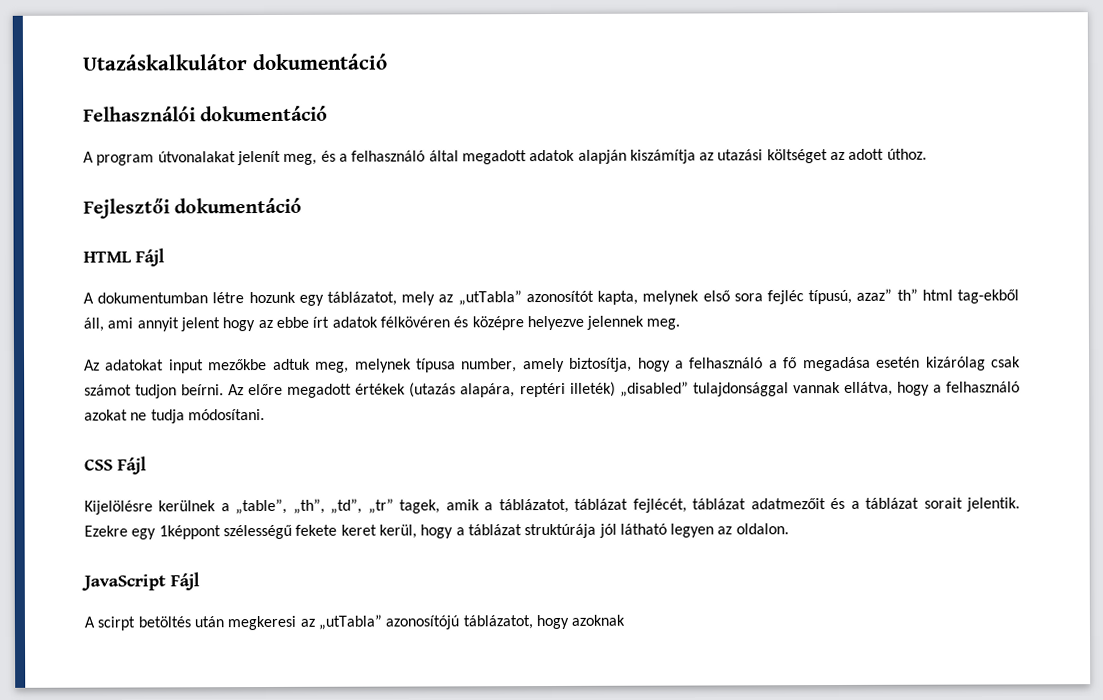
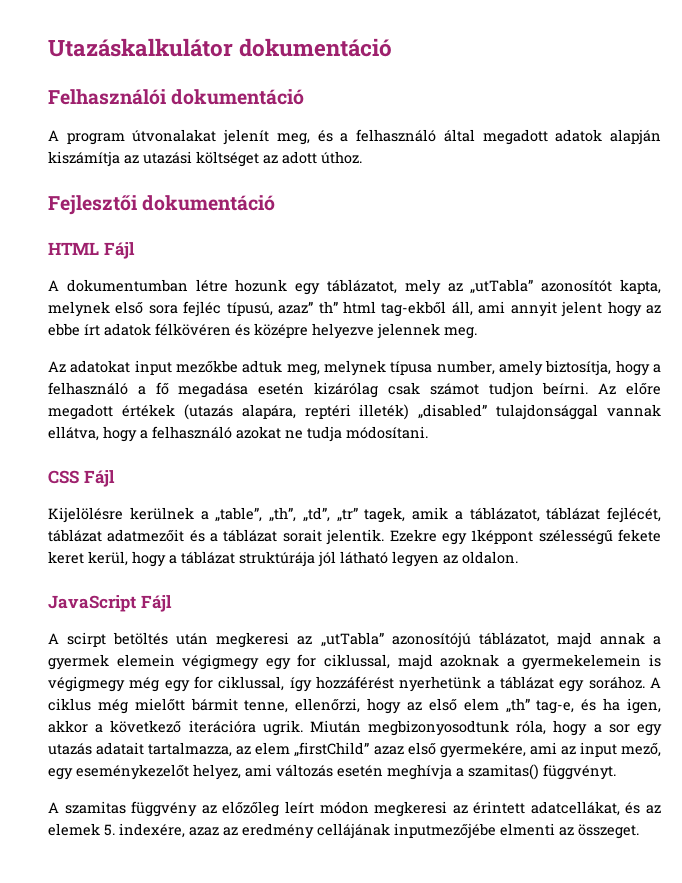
- A scirpt betöltés után megkeresi az „utTabla” azonosítójú táblázatot, hogy azoknak
+ A scirpt betöltés után megkeresi az „utTabla” azonosítójú táblázatot, majd annak a gyermek elemein végigmegy egy for ciklussal, majd azoknak a gyermekelemein is végigmegy még egy for ciklussal, így hozzáférést nyerhetünk a táblázat egy sorához. A ciklus még mielőtt bármit tenne, ellenőrzi, hogy az első elem „th” tag-e, és ha igen, akkor a következő iterációra ugrik. Miután megbizonyosodtunk róla, hogy a sor egy utazás adatait tartalmazza, az elem „firstChild” azaz első gyermekére, ami az input mező, egy eseménykezelőt helyez, ami változás esetén meghívja a szamitas() függvényt.
+ A szamitas függvény az előzőleg leírt módon megkeresi az érintett adatcellákat, és az elemek 5. indexére, azaz az eredmény cellájának inputmezőjébe elmenti az összeget.

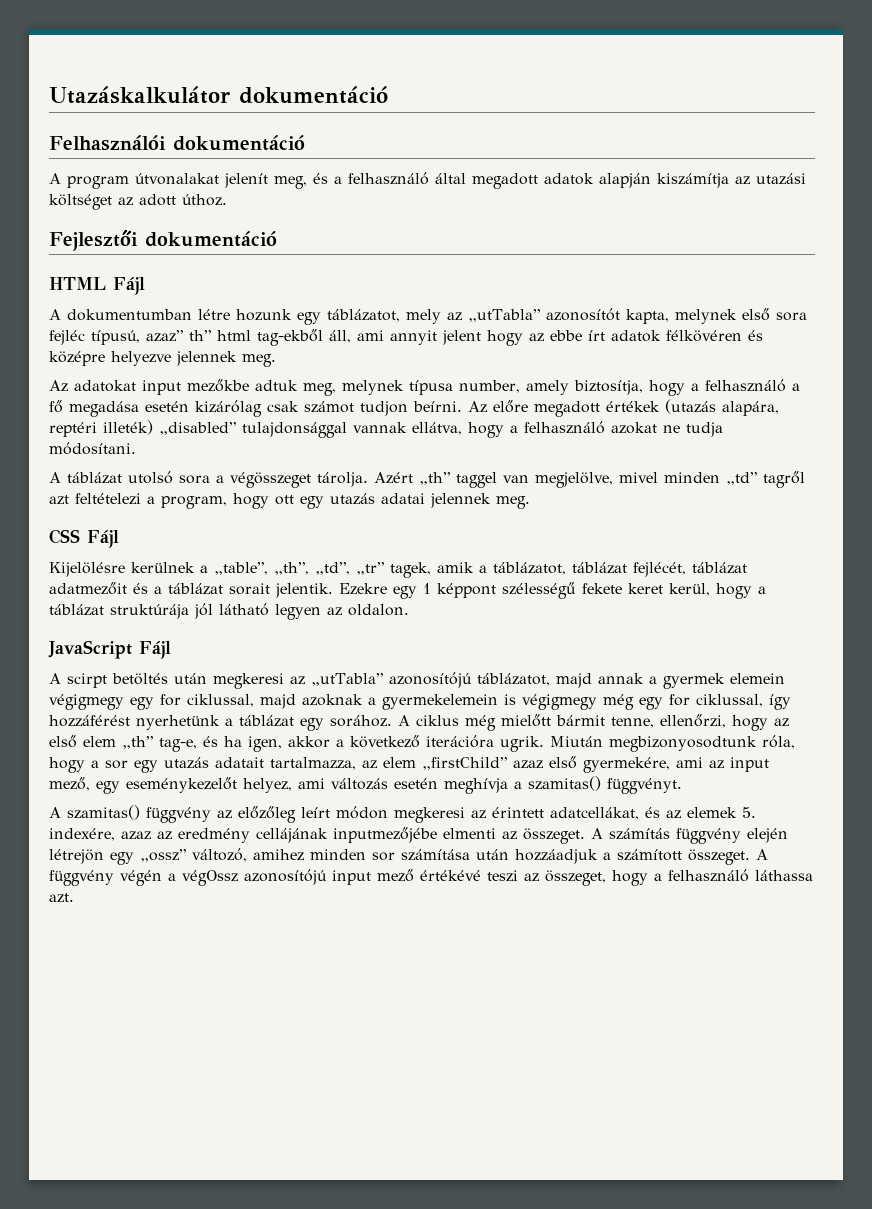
+ A táblázat utolsó sora a végösszeget tárolja. Azért „th” taggel van megjelölve, mivel minden „td” tagről azt feltételezi a program, hogy ott egy utazás adatai jelennek meg.
- Ezekre egy 1képpont szélességű fekete keret kerül, hogy a táblázat struktúrája jól látható legyen az oldalon.
+ Ezekre egy 1 képpont szélességű fekete keret kerül, hogy a táblázat struktúrája jól látható legyen az oldalon.
- A szamitas függvény az előzőleg leírt módon megkeresi az érintett adatcellákat, és az elemek 5. indexére, azaz az eredmény cellájának inputmezőjébe elmenti az összeget.
+ A szamitas() függvény az előzőleg leírt módon megkeresi az érintett adatcellákat, és az elemek 5. indexére, azaz az eredmény cellájának inputmezőjébe elmenti az összeget.
+ A számítás függvény elején létrejön egy „ossz” változó, amihez minden sor számítása után hozzáadjuk a számított összeget. A függvény végén a végOssz azonosítójú input mező értékévé teszi az összeget, hogy a felhasználó láthassa azt.

